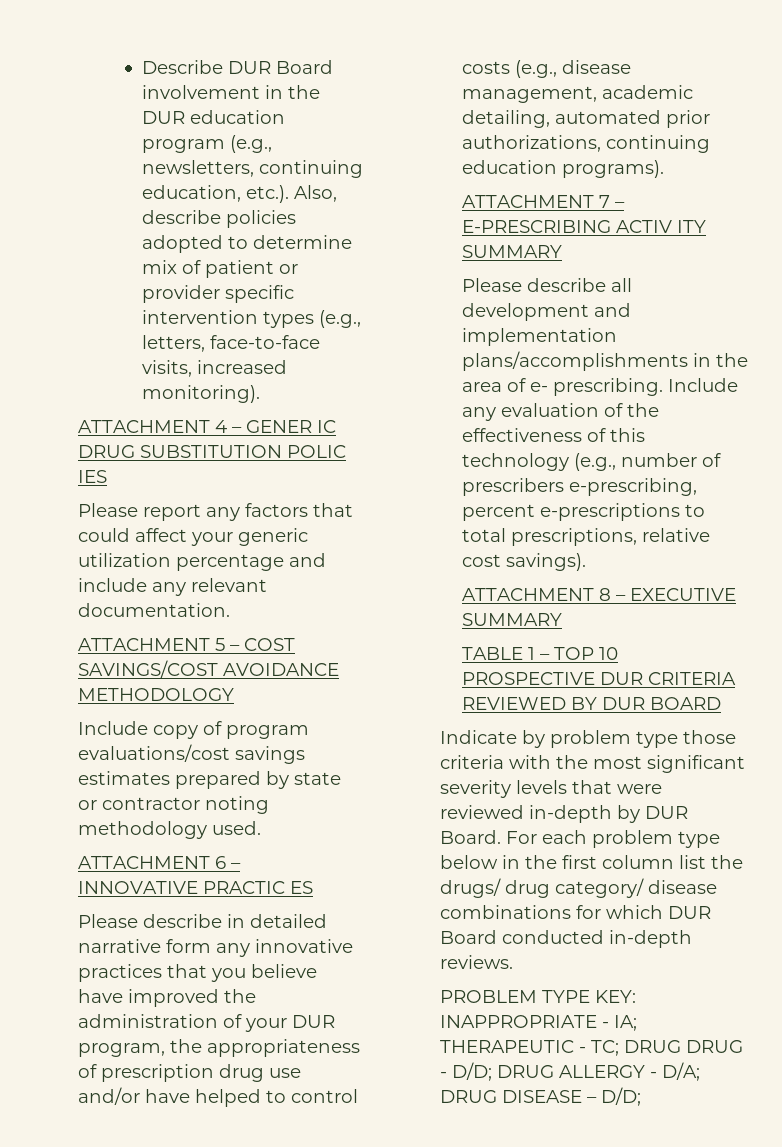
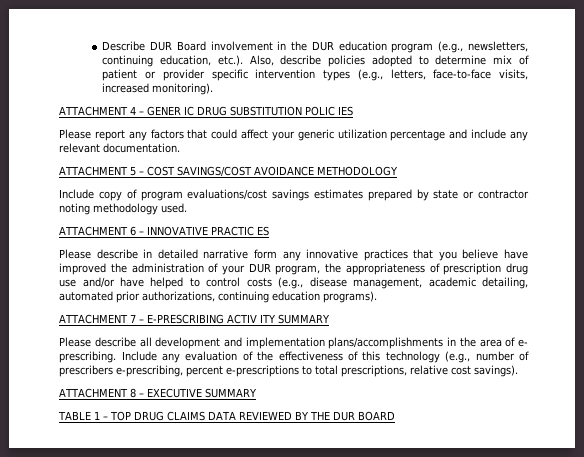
- TABLE 1 – TOP 10 PROSPECTIVE DUR CRITERIA REVIEWED BY DUR BOARD
+ TABLE 1 – TOP DRUG CLAIMS DATA REVIEWED BY THE DUR BOARD
- Indicate by problem type those criteria with the most significant severity levels that were reviewed in-depth by DUR Board. For each problem type below in the first column list the drugs/ drug category/ disease combinations for which DUR Board conducted in-depth reviews.
- PROBLEM TYPE KEY: INAPPROPRIATE - IA; THERAPEUTIC - TC; DRUG DRUG - D/D; DRUG ALLERGY - D/A; DRUG DISEASE – D/D;

